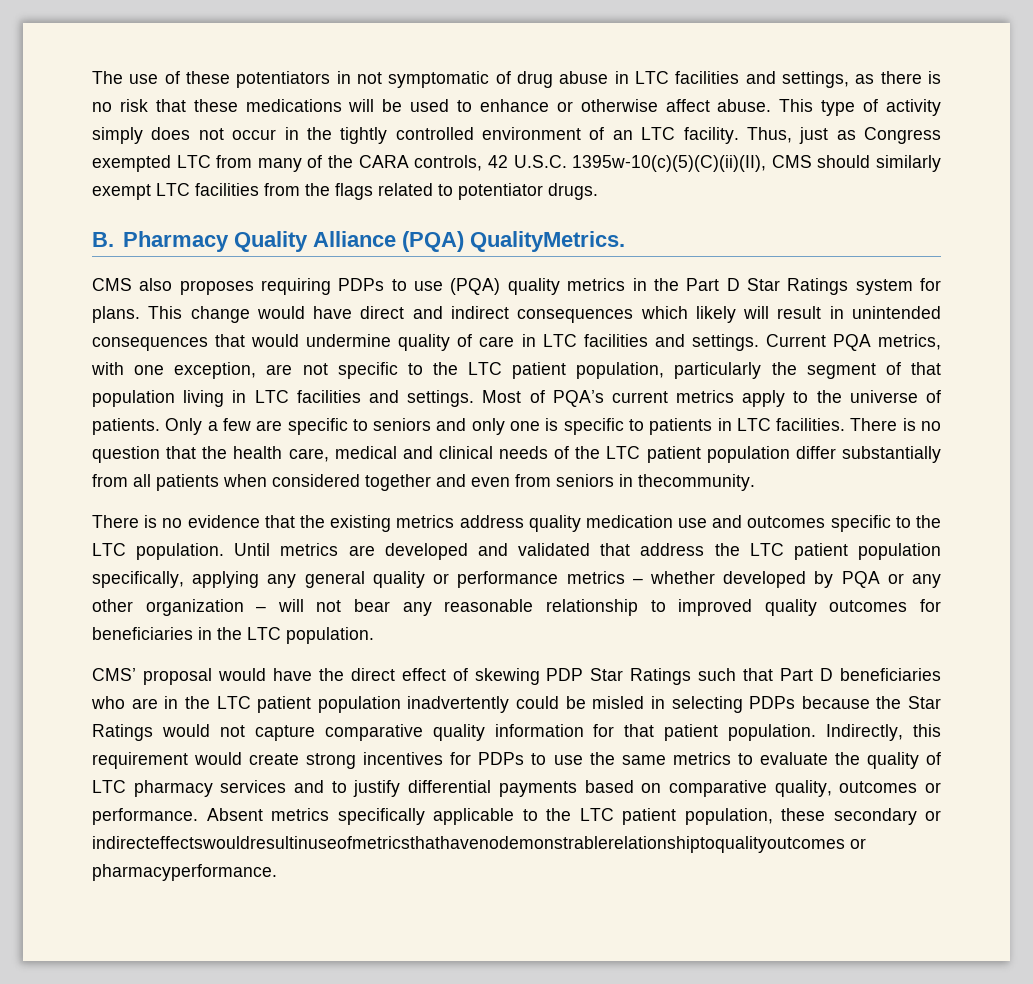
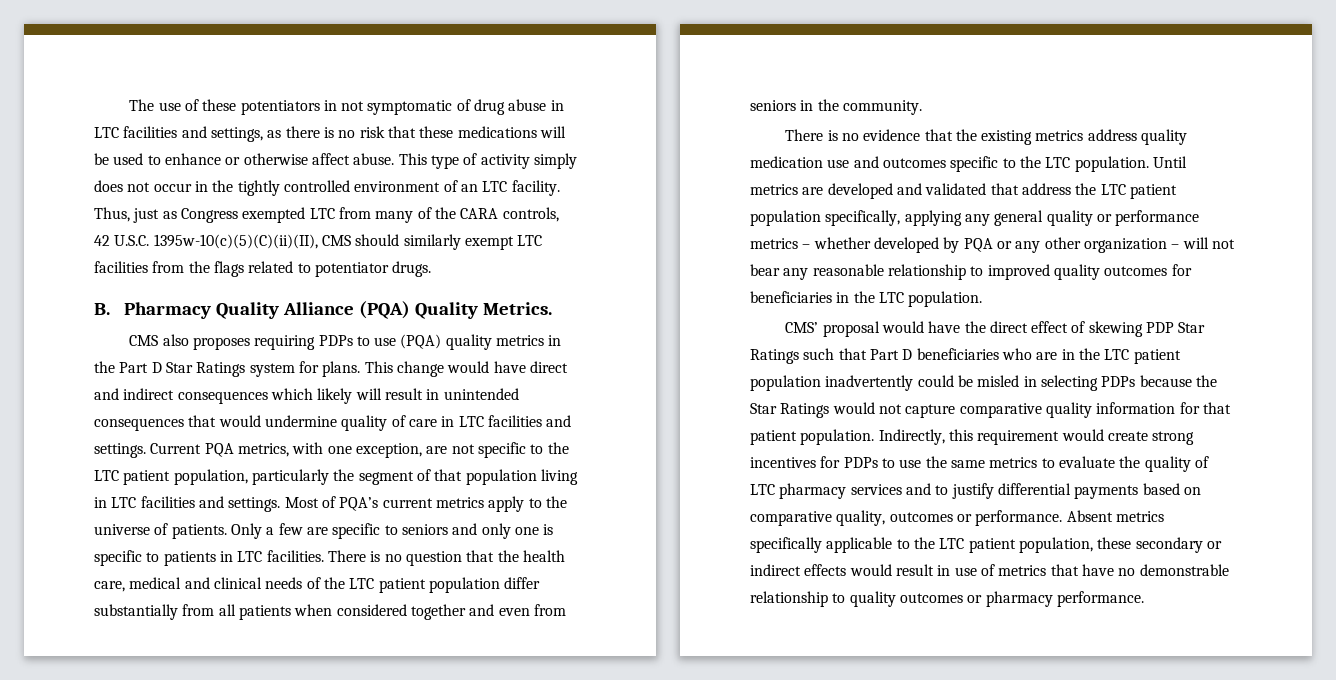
- B. Pharmacy Quality Alliance (PQA) QualityMetrics.
+ B. Pharmacy Quality Alliance (PQA) Quality Metrics.
- There is no question that the health care, medical and clinical needs of the LTC patient population differ substantially from all patients when considered together and even from seniors in thecommunity.
+ There is no question that the health care, medical and clinical needs of the LTC patient population differ substantially from all patients when considered together and even from seniors in the community.
- Absent metrics specifically applicable to the LTC patient population, these secondary or indirecteffectswouldresultinuseofmetricsthathavenodemonstrablerelationshiptoqualityoutcomes or pharmacyperformance.
+ Absent metrics specifically applicable to the LTC patient population, these secondary or indirect effects would result in use of metrics that have no demonstrable relationship to quality outcomes or pharmacy performance.

